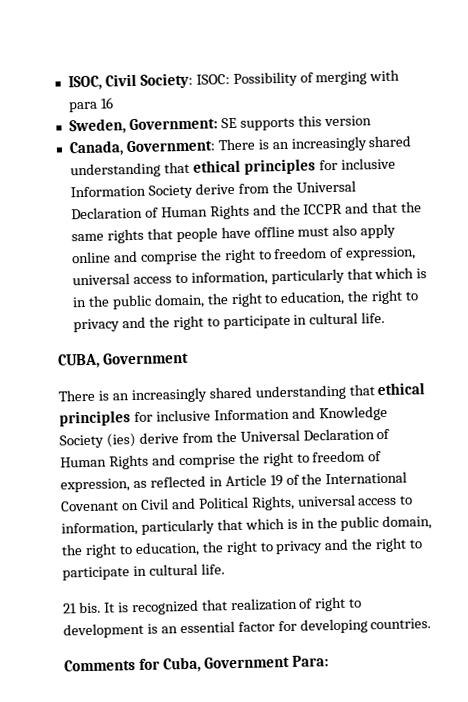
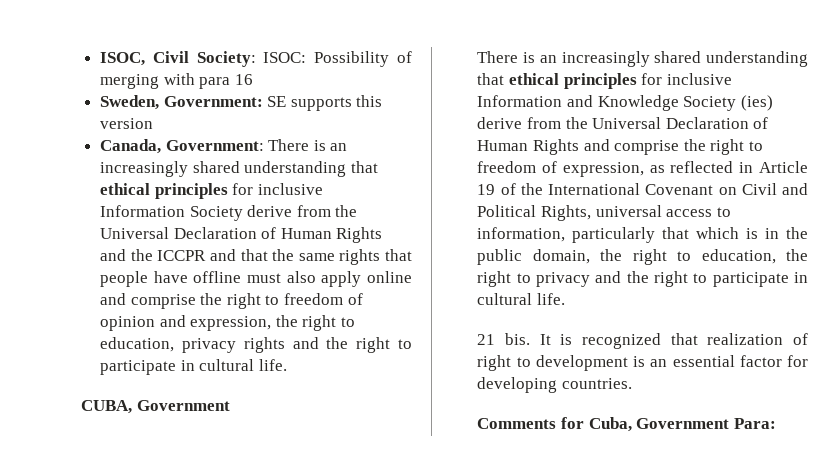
- Canada, Government: There is an increasingly shared understanding that ethical principles for inclusive Information Society derive from the Universal Declaration of Human Rights and the ICCPR and that the same rights that people have offline must also apply online and comprise the right to freedom of expression, universal access to information, particularly that which is in the public domain, the right to education, the right to privacy and the right to participate in cultural life.
+ Canada, Government: There is an increasingly shared understanding that ethical principles for inclusive Information Society derive from the Universal Declaration of Human Rights and the ICCPR and that the same rights that people have offline must also apply online and comprise the right to freedom of opinion and expression, the right to education, privacy rights and the right to participate in cultural life.

